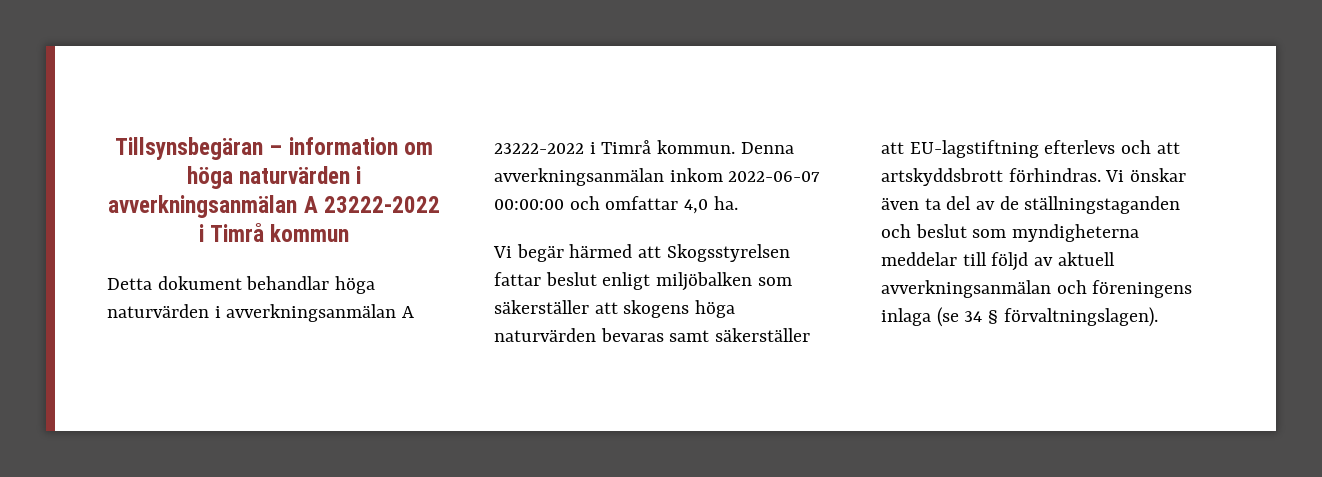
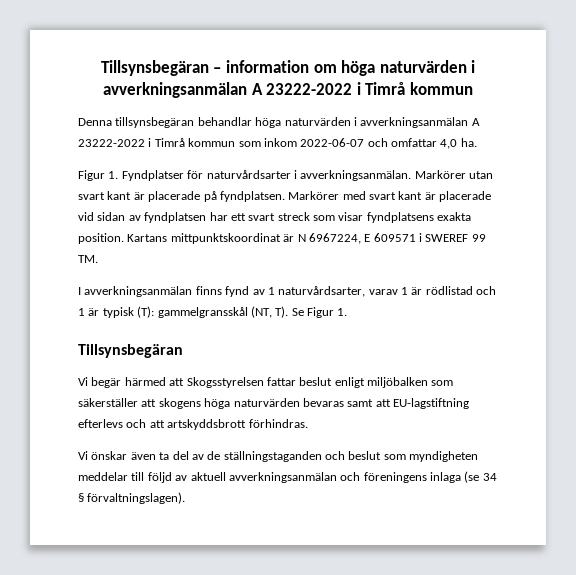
- Detta dokument behandlar höga naturvärden i avverkningsanmälan A 23222-2022 i Timrå kommun. Denna avverkningsanmälan inkom 2022-06-07 00:00:00 och omfattar 4,0 ha.
+ Denna tillsynsbegäran behandlar höga naturvärden i avverkningsanmälan A 23222-2022 i Timrå kommun som inkom 2022-06-07 och omfattar 4,0 ha.
+ Figur 1. Fyndplatser för naturvårdsarter i avverkningsanmälan. Markörer utan svart kant är placerade på fyndplatsen. Markörer med svart kant är placerade vid sidan av fyndplatsen har ett svart streck som visar fyndplatsens exakta position. Kartans mittpunktskoordinat är N 6967224, E 609571 i SWEREF 99 TM.
+ I avverkningsanmälan finns fynd av 1 naturvårdsarter, varav 1 är rödlistad och 1 är typisk (T): gammelgransskål (NT, T). Se Figur 1.
+ Tillsynsbegäran
- Vi begär härmed att Skogsstyrelsen fattar beslut enligt miljöbalken som säkerställer att skogens höga naturvärden bevaras samt säkerställer att EU-lagstiftning efterlevs och att artskyddsbrott förhindras. Vi önskar även ta del av de ställningstaganden och beslut som myndigheterna meddelar till följd av aktuell avverkningsanmälan och föreningens inlaga (se 34 § förvaltningslagen).
+ Vi begär härmed att Skogsstyrelsen fattar beslut enligt miljöbalken som säkerställer att skogens höga naturvärden bevaras samt att EU-lagstiftning efterlevs och att artskyddsbrott förhindras.
+ Vi önskar även ta del av de ställningstaganden och beslut som myndigheten meddelar till följd av aktuell avverkningsanmälan och föreningens inlaga (se 34 § förvaltningslagen).

